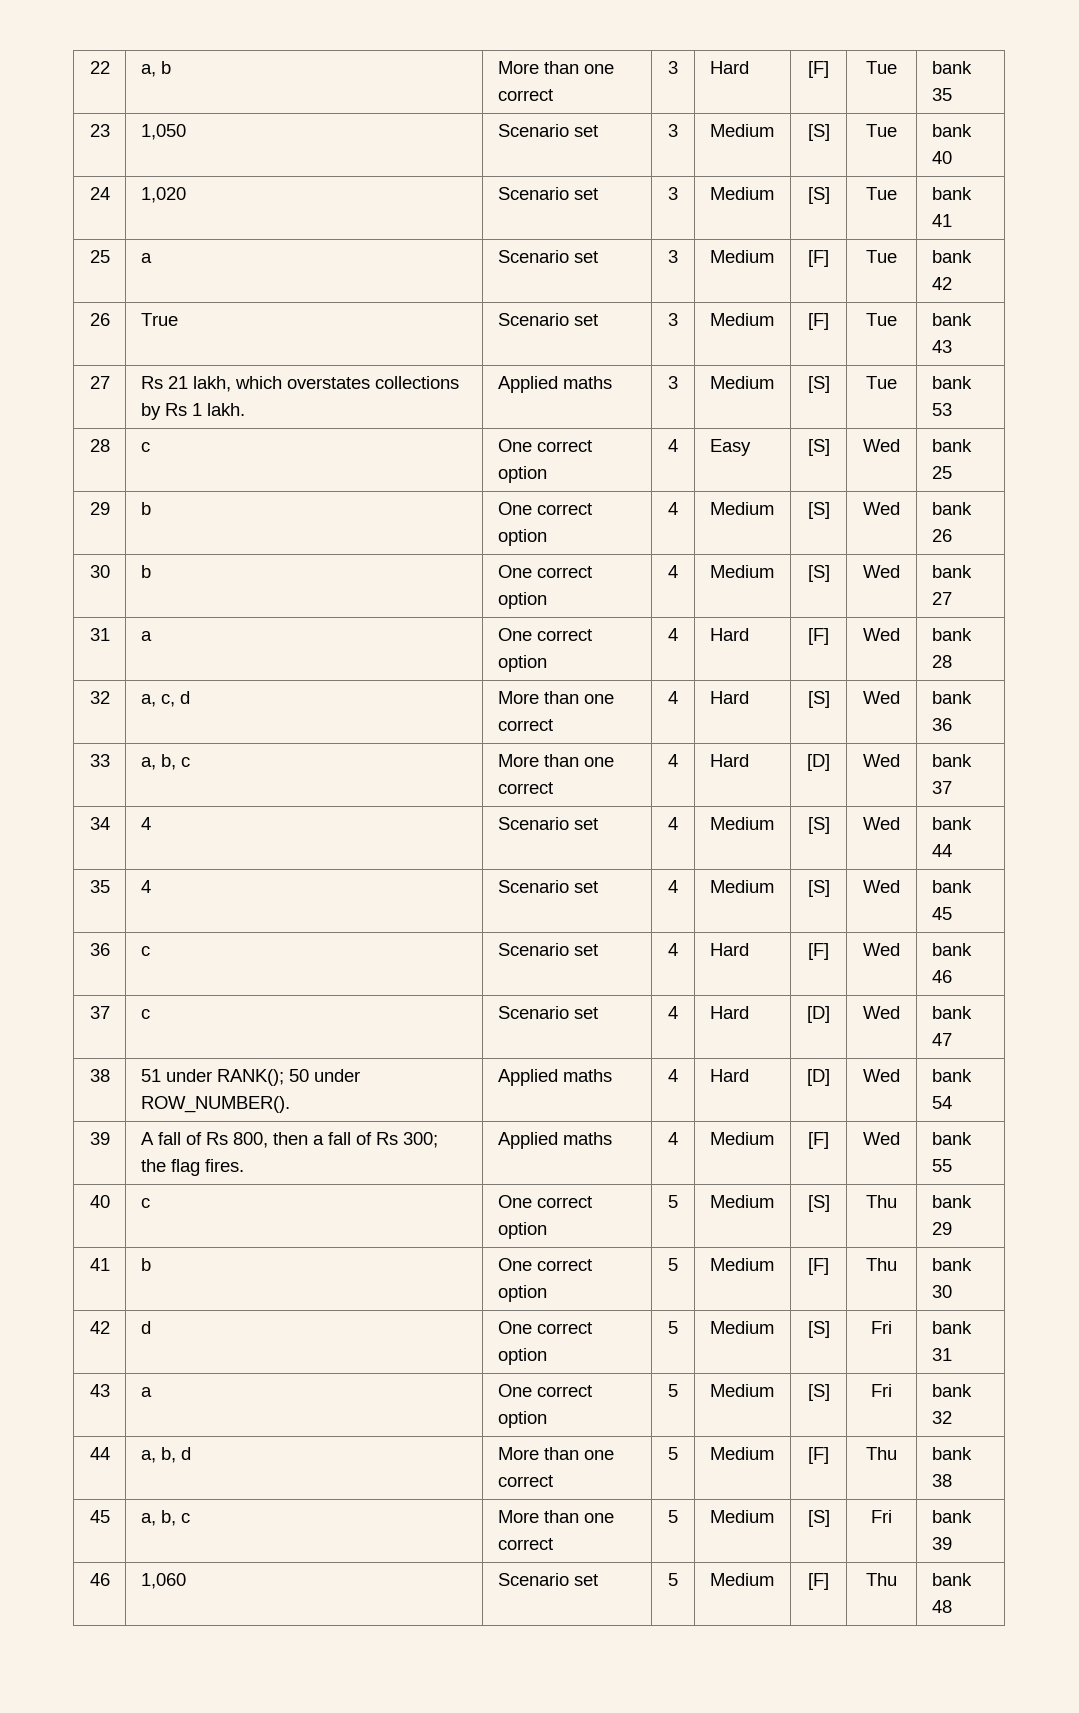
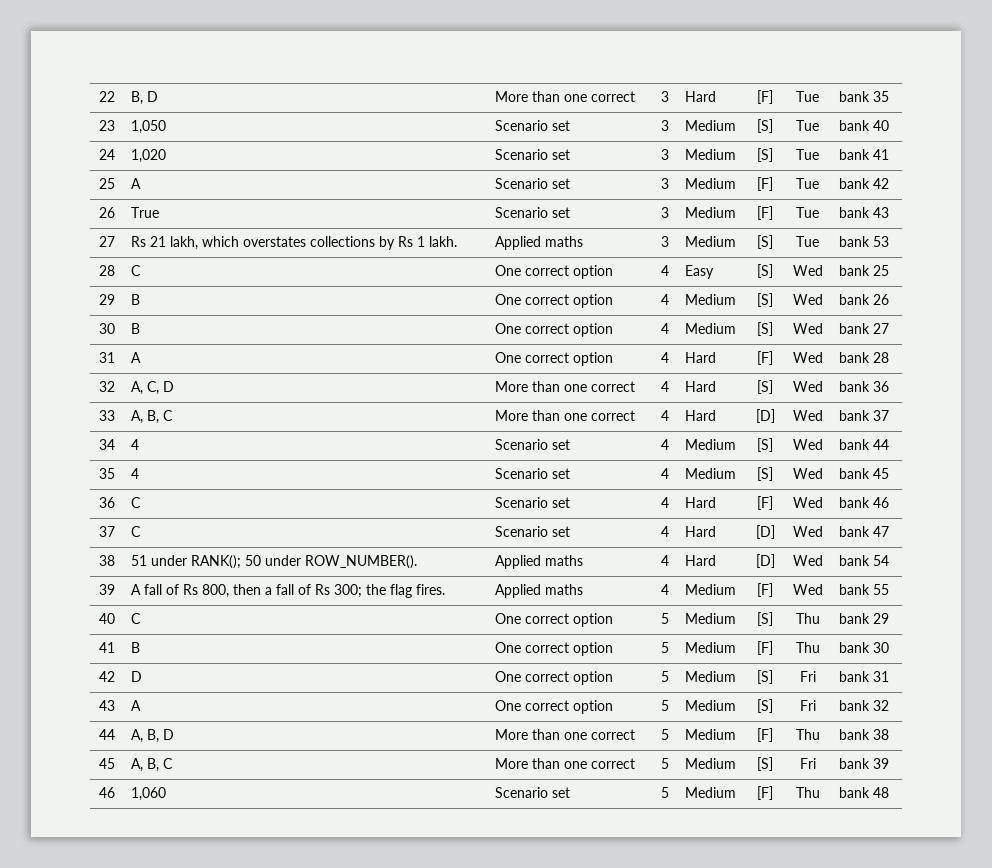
- 22 | a, b | More than one correct | 3 | Hard | [F] | Tue | bank 35
+ 22 | B, D | More than one correct | 3 | Hard | [F] | Tue | bank 35
- 25 | a | Scenario set | 3 | Medium | [F] | Tue | bank 42
+ 25 | A | Scenario set | 3 | Medium | [F] | Tue | bank 42
- 28 | c | One correct option | 4 | Easy | [S] | Wed | bank 25
+ 28 | C | One correct option | 4 | Easy | [S] | Wed | bank 25
- 29 | b | One correct option | 4 | Medium | [S] | Wed | bank 26
+ 29 | B | One correct option | 4 | Medium | [S] | Wed | bank 26
- 30 | b | One correct option | 4 | Medium | [S] | Wed | bank 27
+ 30 | B | One correct option | 4 | Medium | [S] | Wed | bank 27
- 31 | a | One correct option | 4 | Hard | [F] | Wed | bank 28
+ 31 | A | One correct option | 4 | Hard | [F] | Wed | bank 28
- 32 | a, c, d | More than one correct | 4 | Hard | [S] | Wed | bank 36
+ 32 | A, C, D | More than one correct | 4 | Hard | [S] | Wed | bank 36
- 33 | a, b, c | More than one correct | 4 | Hard | [D] | Wed | bank 37
+ 33 | A, B, C | More than one correct | 4 | Hard | [D] | Wed | bank 37
- 36 | c | Scenario set | 4 | Hard | [F] | Wed | bank 46
+ 36 | C | Scenario set | 4 | Hard | [F] | Wed | bank 46
- 37 | c | Scenario set | 4 | Hard | [D] | Wed | bank 47
+ 37 | C | Scenario set | 4 | Hard | [D] | Wed | bank 47
- 40 | c | One correct option | 5 | Medium | [S] | Thu | bank 29
+ 40 | C | One correct option | 5 | Medium | [S] | Thu | bank 29
- 41 | b | One correct option | 5 | Medium | [F] | Thu | bank 30
+ 41 | B | One correct option | 5 | Medium | [F] | Thu | bank 30
- 42 | d | One correct option | 5 | Medium | [S] | Fri | bank 31
+ 42 | D | One correct option | 5 | Medium | [S] | Fri | bank 31
- 43 | a | One correct option | 5 | Medium | [S] | Fri | bank 32
+ 43 | A | One correct option | 5 | Medium | [S] | Fri | bank 32
- 44 | a, b, d | More than one correct | 5 | Medium | [F] | Thu | bank 38
+ 44 | A, B, D | More than one correct | 5 | Medium | [F] | Thu | bank 38
- 45 | a, b, c | More than one correct | 5 | Medium | [S] | Fri | bank 39
+ 45 | A, B, C | More than one correct | 5 | Medium | [S] | Fri | bank 39

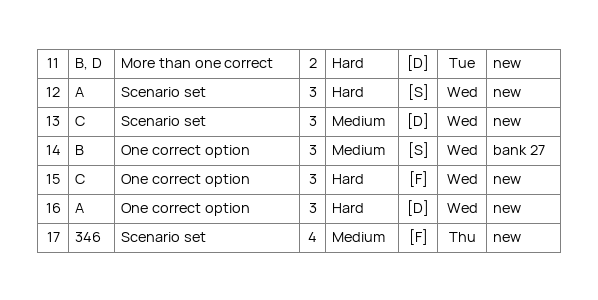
- 22 | B, D | More than one correct | 3 | Hard | [F] | Tue | bank 35
- 23 | 1,050 | Scenario set | 3 | Medium | [S] | Tue | bank 40
- 24 | 1,020 | Scenario set | 3 | Medium | [S] | Tue | bank 41
- 25 | A | Scenario set | 3 | Medium | [F] | Tue | bank 42
- 26 | True | Scenario set | 3 | Medium | [F] | Tue | bank 43
- 27 | Rs 21 lakh, which overstates collections by Rs 1 lakh. | Applied maths | 3 | Medium | [S] | Tue | bank 53
- 28 | C | One correct option | 4 | Easy | [S] | Wed | bank 25
- 29 | B | One correct option | 4 | Medium | [S] | Wed | bank 26
- 30 | B | One correct option | 4 | Medium | [S] | Wed | bank 27
+ 11 | B, D | More than one correct | 2 | Hard | [D] | Tue | new
+ 12 | A | Scenario set | 3 | Hard | [S] | Wed | new
+ 13 | C | Scenario set | 3 | Medium | [D] | Wed | new
+ 14 | B | One correct option | 3 | Medium | [S] | Wed | bank 27
- 31 | A | One correct option | 4 | Hard | [F] | Wed | bank 28
- 32 | A, C, D | More than one correct | 4 | Hard | [S] | Wed | bank 36
- 33 | A, B, C | More than one correct | 4 | Hard | [D] | Wed | bank 37
- 34 | 4 | Scenario set | 4 | Medium | [S] | Wed | bank 44
- 35 | 4 | Scenario set | 4 | Medium | [S] | Wed | bank 45
- 36 | C | Scenario set | 4 | Hard | [F] | Wed | bank 46
- 37 | C | Scenario set | 4 | Hard | [D] | Wed | bank 47
- 38 | 51 under RANK(); 50 under ROW_NUMBER(). | Applied maths | 4 | Hard | [D] | Wed | bank 54
- 39 | A fall of Rs 800, then a fall of Rs 300; the flag fires. | Applied maths | 4 | Medium | [F] | Wed | bank 55
- 40 | C | One correct option | 5 | Medium | [S] | Thu | bank 29
- 41 | B | One correct option | 5 | Medium | [F] | Thu | bank 30
- 42 | D | One correct option | 5 | Medium | [S] | Fri | bank 31
- 43 | A | One correct option | 5 | Medium | [S] | Fri | bank 32
- 44 | A, B, D | More than one correct | 5 | Medium | [F] | Thu | bank 38
- 45 | A, B, C | More than one correct | 5 | Medium | [S] | Fri | bank 39
- 46 | 1,060 | Scenario set | 5 | Medium | [F] | Thu | bank 48
+ 15 | C | One correct option | 3 | Hard | [F] | Wed | new
+ 16 | A | One correct option | 3 | Hard | [D] | Wed | new
+ 17 | 346 | Scenario set | 4 | Medium | [F] | Thu | new

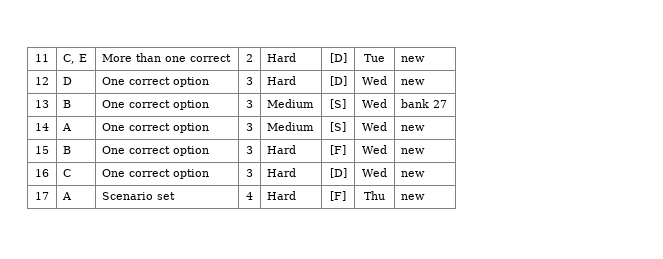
- 11 | B, D | More than one correct | 2 | Hard | [D] | Tue | new
+ 11 | C, E | More than one correct | 2 | Hard | [D] | Tue | new
- 12 | A | Scenario set | 3 | Hard | [S] | Wed | new
- 13 | C | Scenario set | 3 | Medium | [D] | Wed | new
- 14 | B | One correct option | 3 | Medium | [S] | Wed | bank 27
+ 12 | D | One correct option | 3 | Hard | [D] | Wed | new
+ 13 | B | One correct option | 3 | Medium | [S] | Wed | bank 27
+ 14 | A | One correct option | 3 | Medium | [S] | Wed | new
- 15 | C | One correct option | 3 | Hard | [F] | Wed | new
+ 15 | B | One correct option | 3 | Hard | [F] | Wed | new
- 16 | A | One correct option | 3 | Hard | [D] | Wed | new
+ 16 | C | One correct option | 3 | Hard | [D] | Wed | new
- 17 | 346 | Scenario set | 4 | Medium | [F] | Thu | new
+ 17 | A | Scenario set | 4 | Hard | [F] | Thu | new

